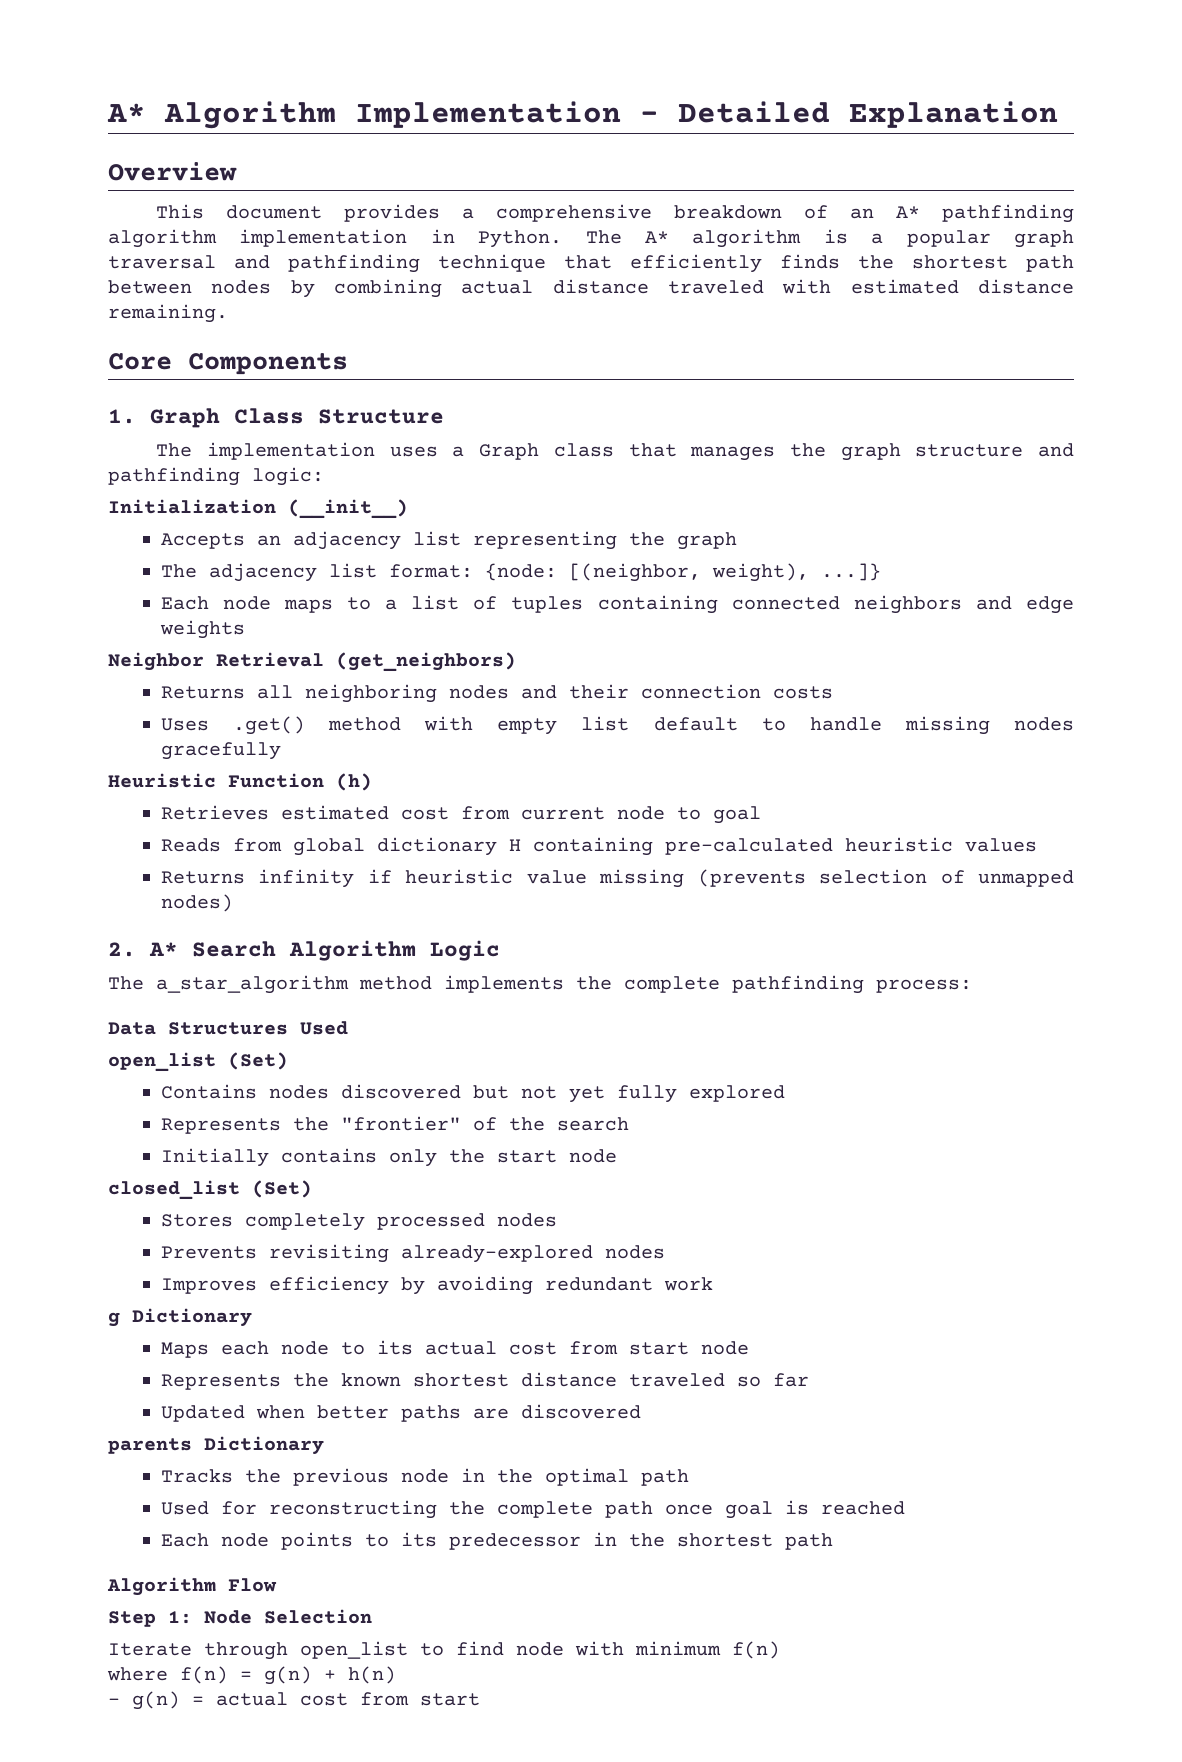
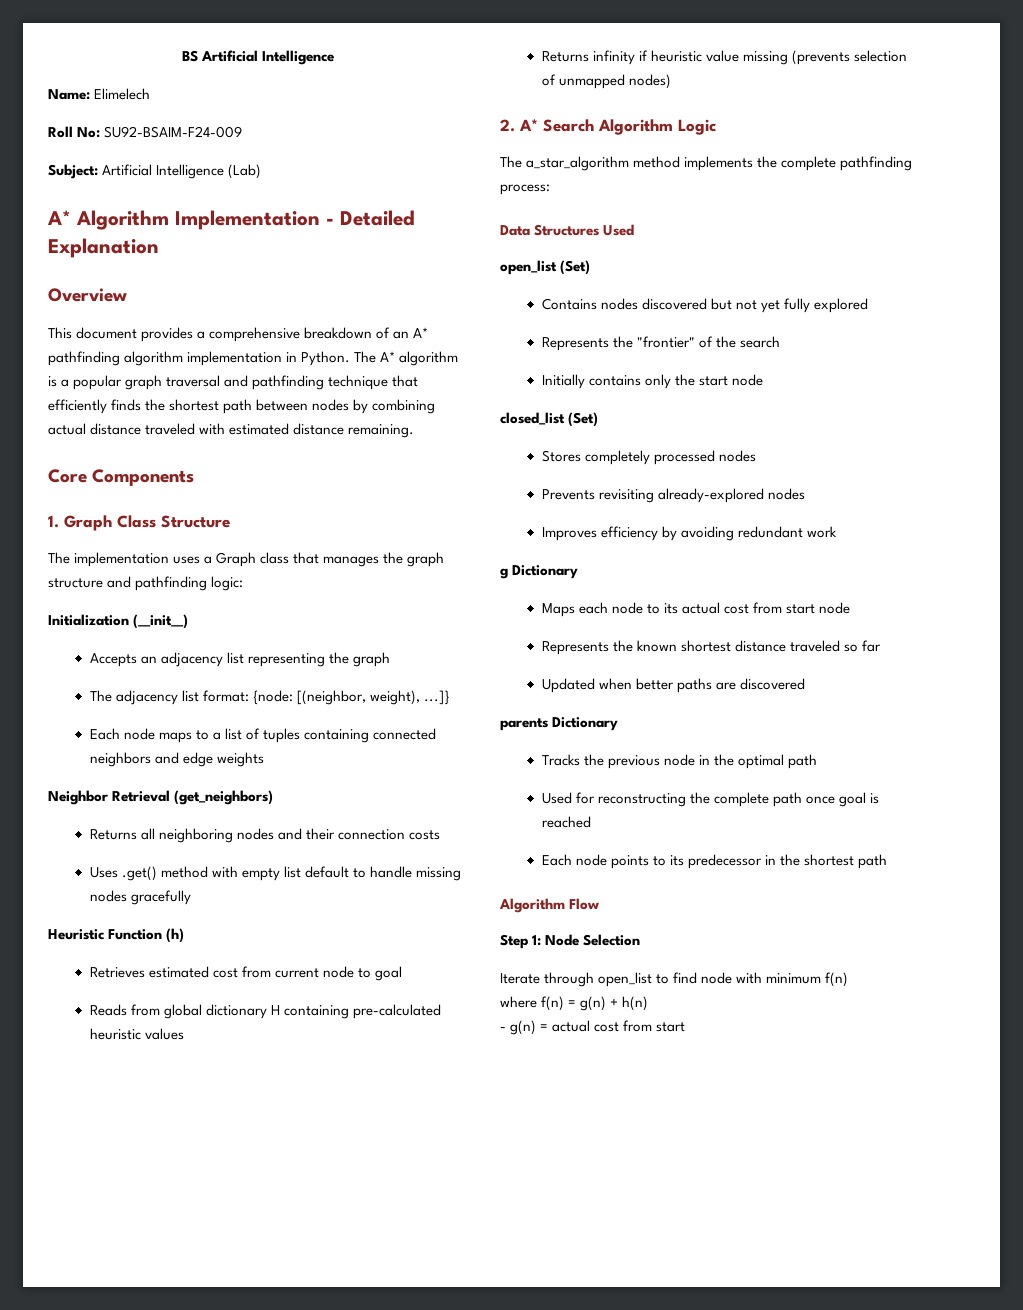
+ BS Artificial Intelligence
+ Name: Elimelech
+ Roll No: SU92-BSAIM-F24-009
+ Subject: Artificial Intelligence (Lab)

